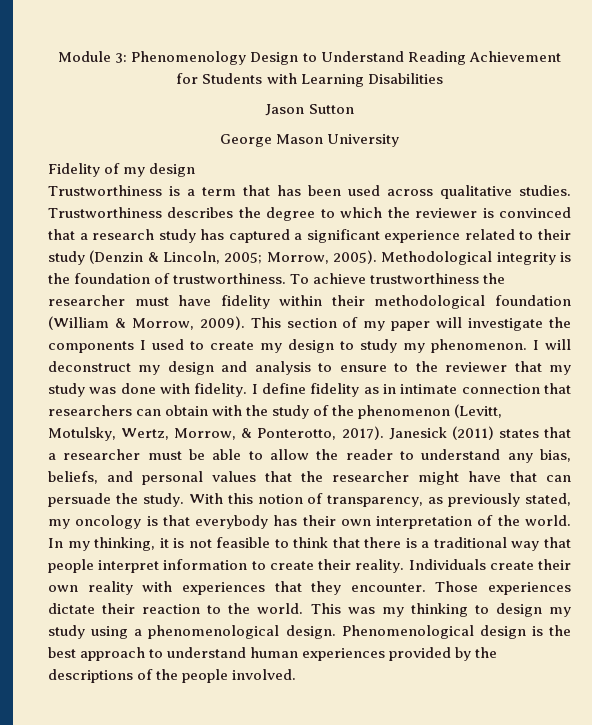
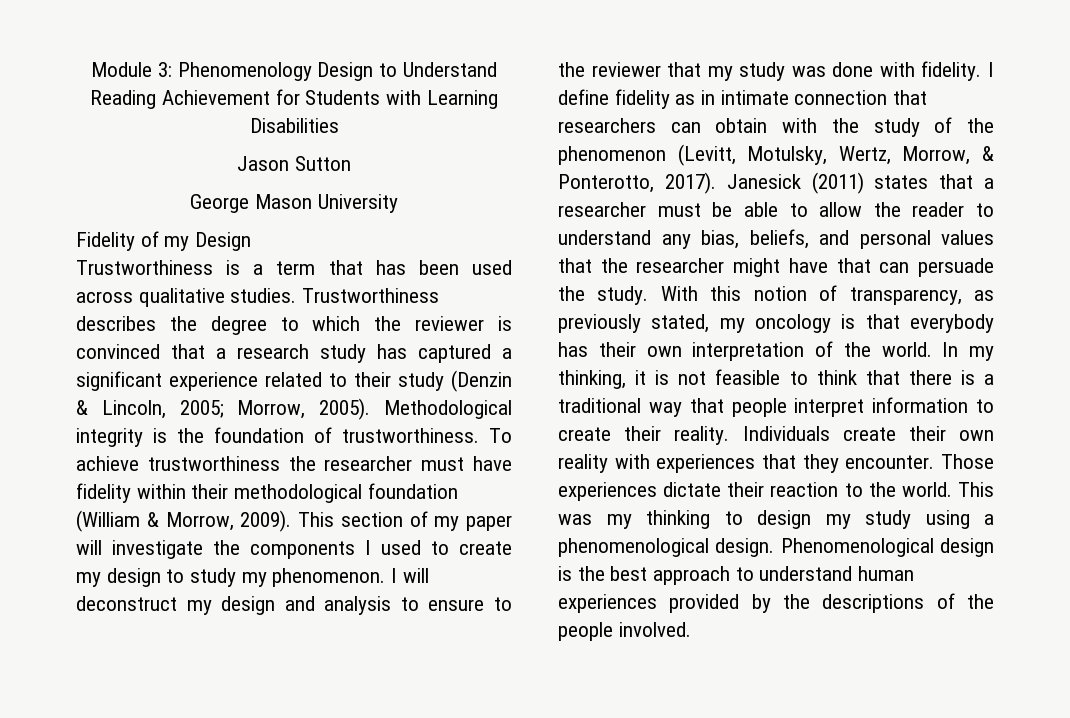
- Fidelity of my design
+ Fidelity of my Design

